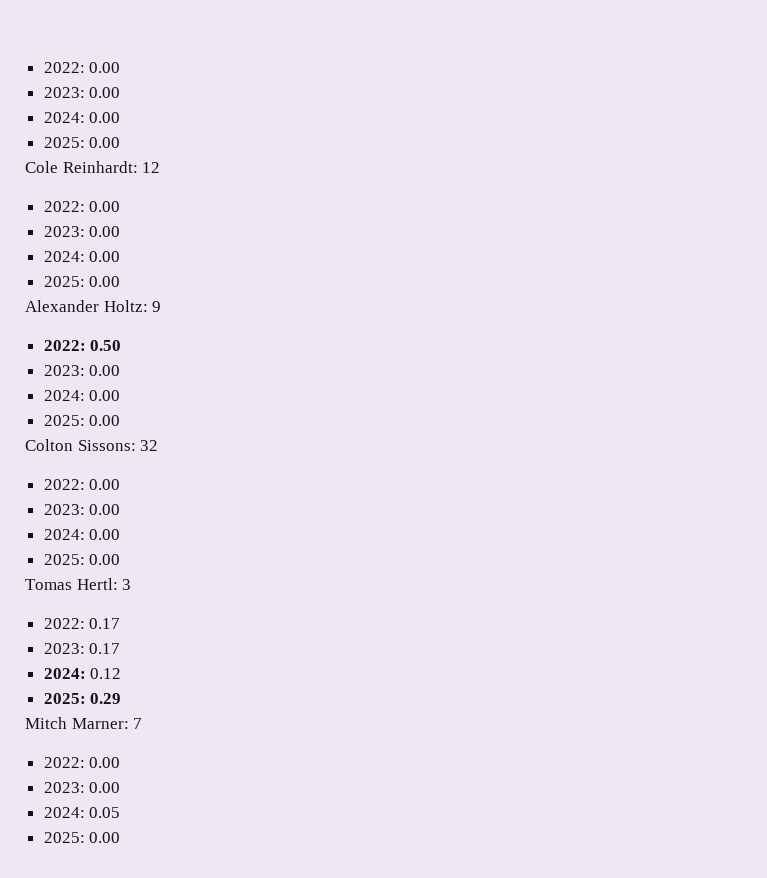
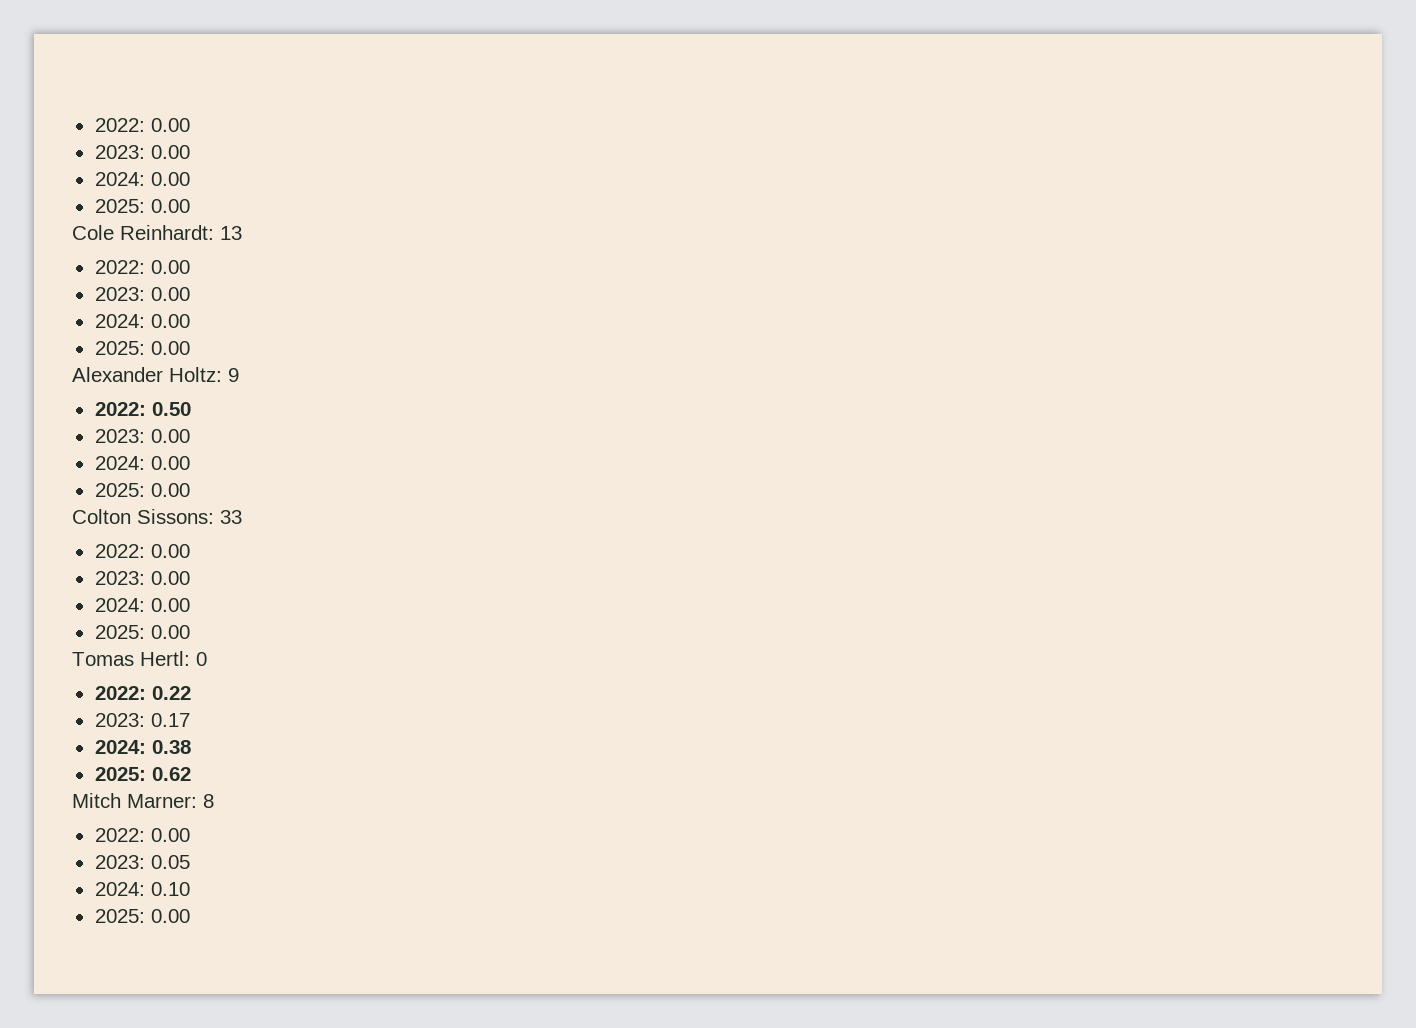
- Cole Reinhardt: 12
+ Cole Reinhardt: 13
- Colton Sissons: 32
+ Colton Sissons: 33
- Tomas Hertl: 3
- 2022: 0.17
+ Tomas Hertl: 0
+ 2022: 0.22
- 2024: 0.12
- 2025: 0.29
+ 2024: 0.38
+ 2025: 0.62
- Mitch Marner: 7
+ Mitch Marner: 8
  2022: 0.00
- 2023: 0.00
- 2024: 0.05
+ 2023: 0.05
+ 2024: 0.10

